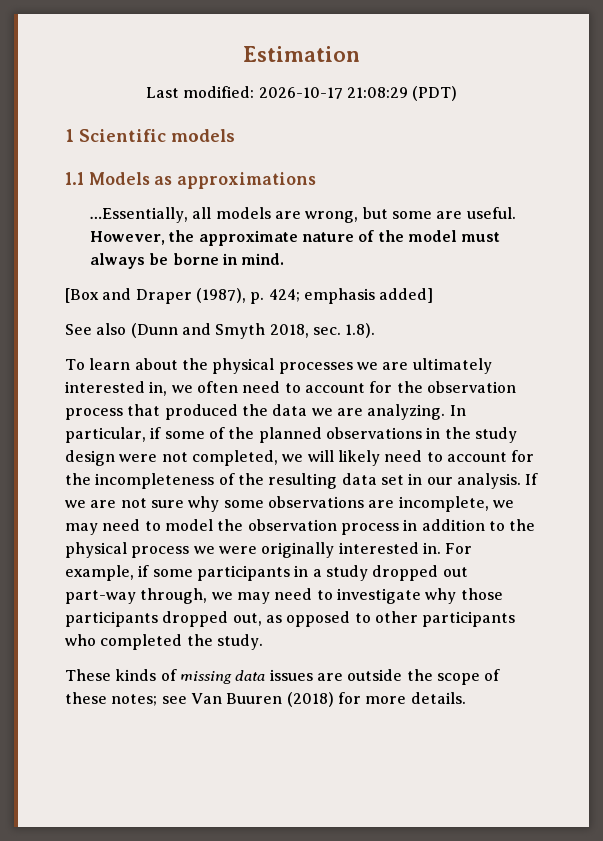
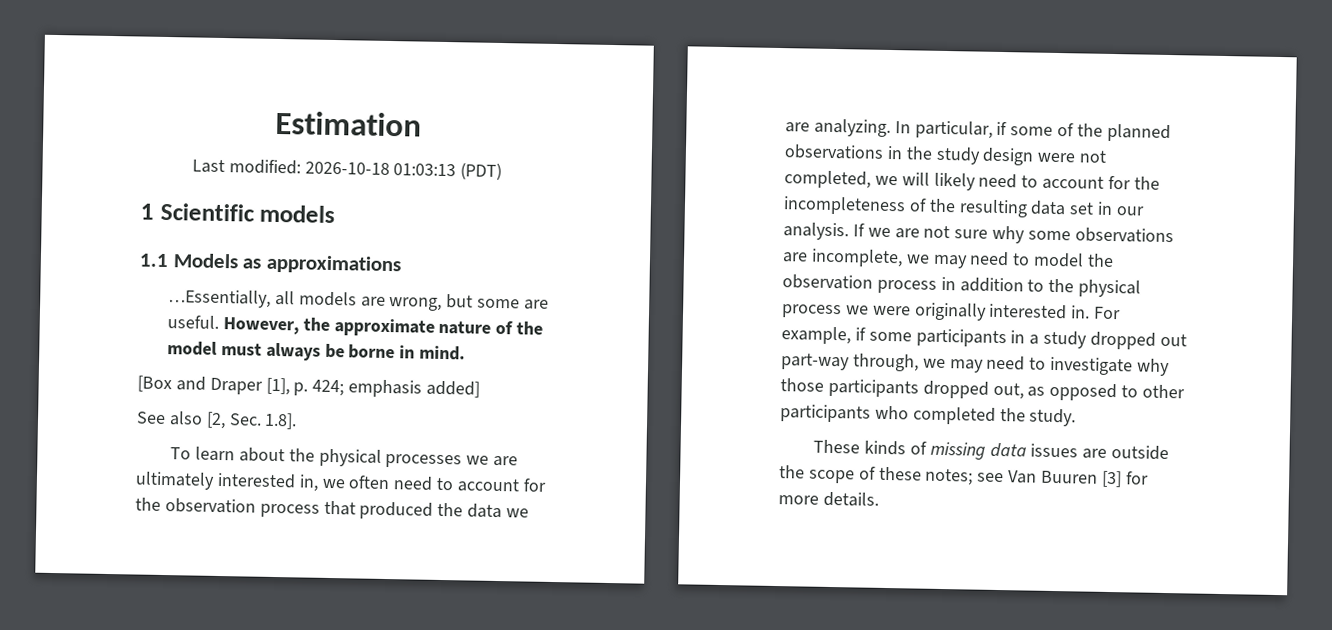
- Last modified: 2026-10-17 21:08:29 (PDT)
+ Last modified: 2026-10-18 01:03:13 (PDT)
- [Box and Draper (1987), p. 424; emphasis added]
+ [Box and Draper [1], p. 424; emphasis added]
- See also (Dunn and Smyth 2018, sec. 1.8).
+ See also [2, Sec. 1.8].
- These kinds of missing data issues are outside the scope of these notes; see Van Buuren (2018) for more details.
+ These kinds of missing data issues are outside the scope of these notes; see Van Buuren [3] for more details.

